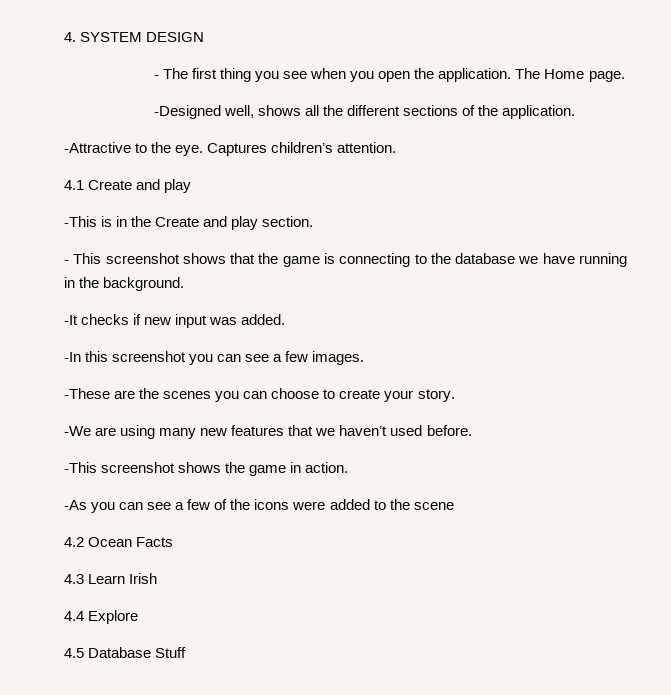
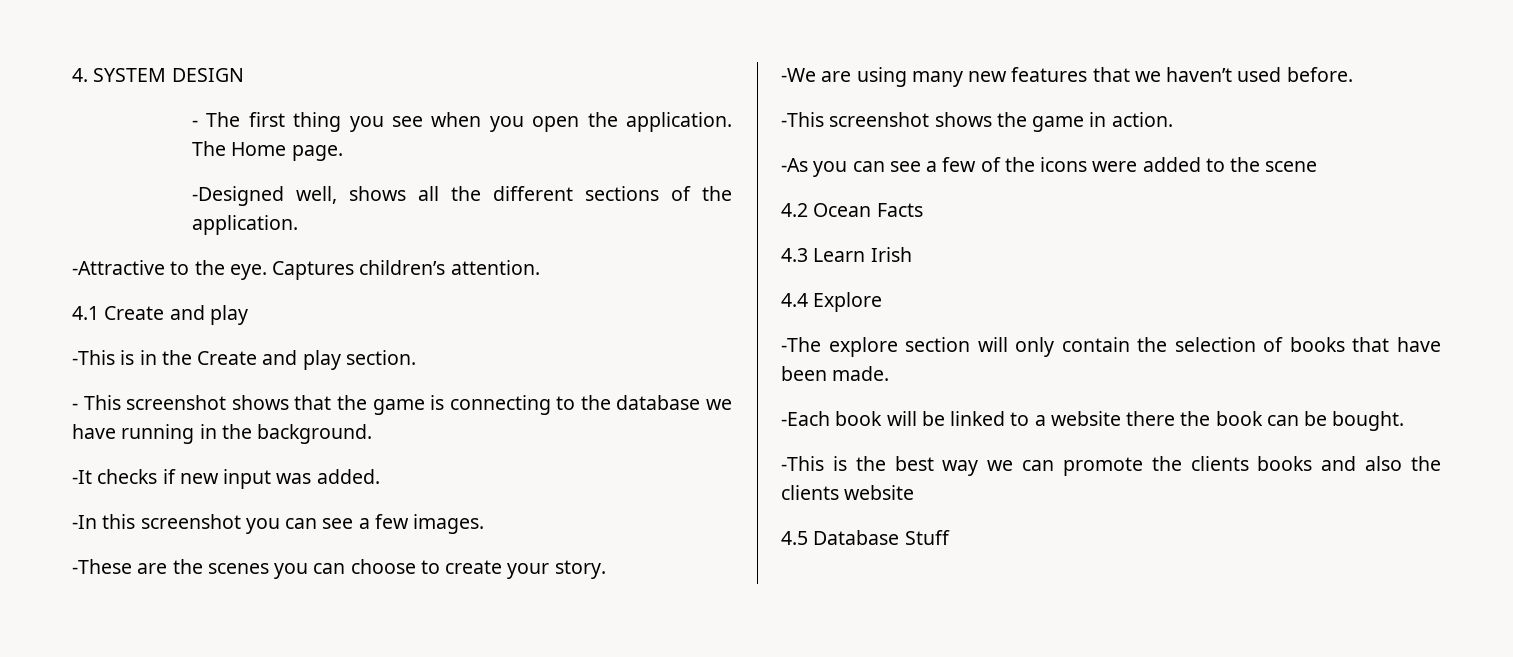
+ -The explore section will only contain the selection of books that have been made.
+ -Each book will be linked to a website there the book can be bought.
+ -This is the best way we can promote the clients books and also the clients website

